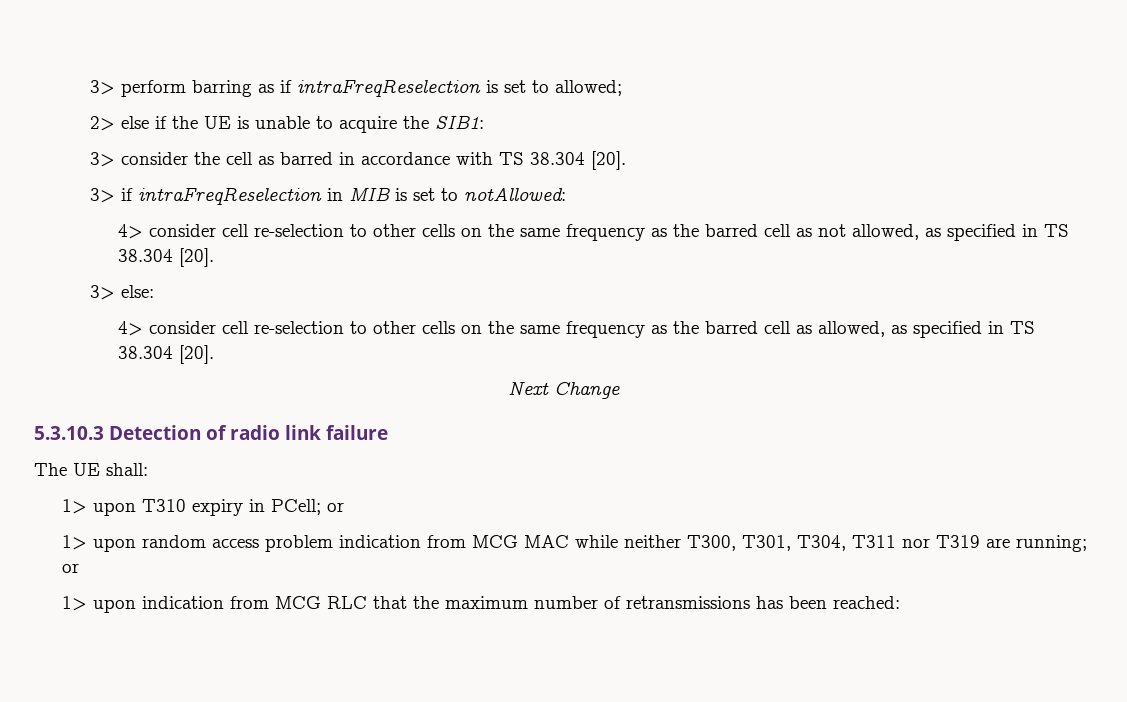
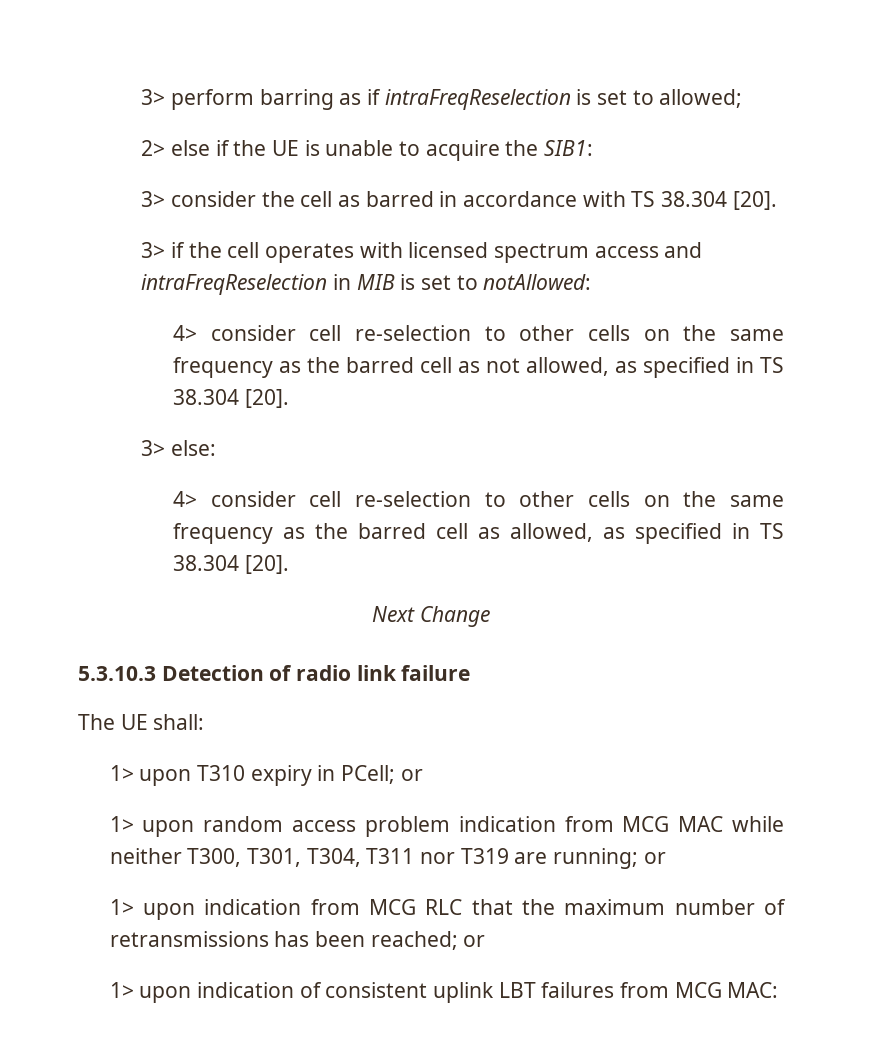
- 3> if intraFreqReselection in MIB is set to notAllowed:
+ 3> if the cell operates with licensed spectrum access and intraFreqReselection in MIB is set to notAllowed:
- 1> upon indication from MCG RLC that the maximum number of retransmissions has been reached:
+ 1> upon indication from MCG RLC that the maximum number of retransmissions has been reached; or
+ 1> upon indication of consistent uplink LBT failures from MCG MAC:

